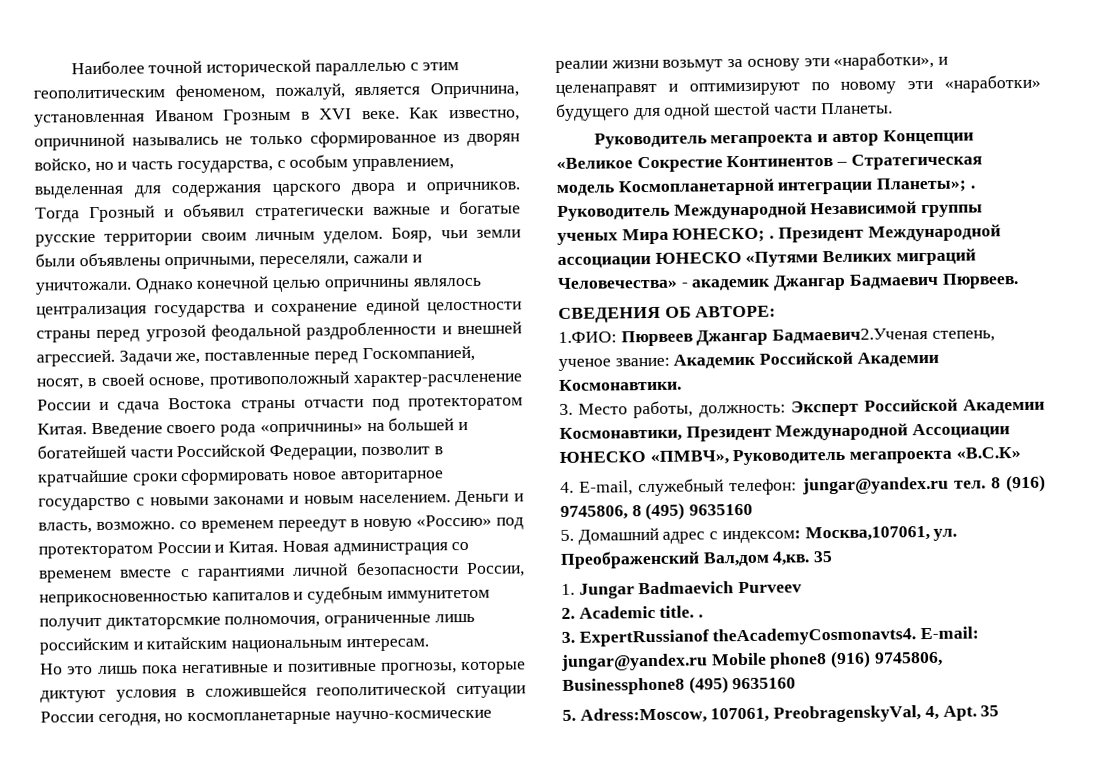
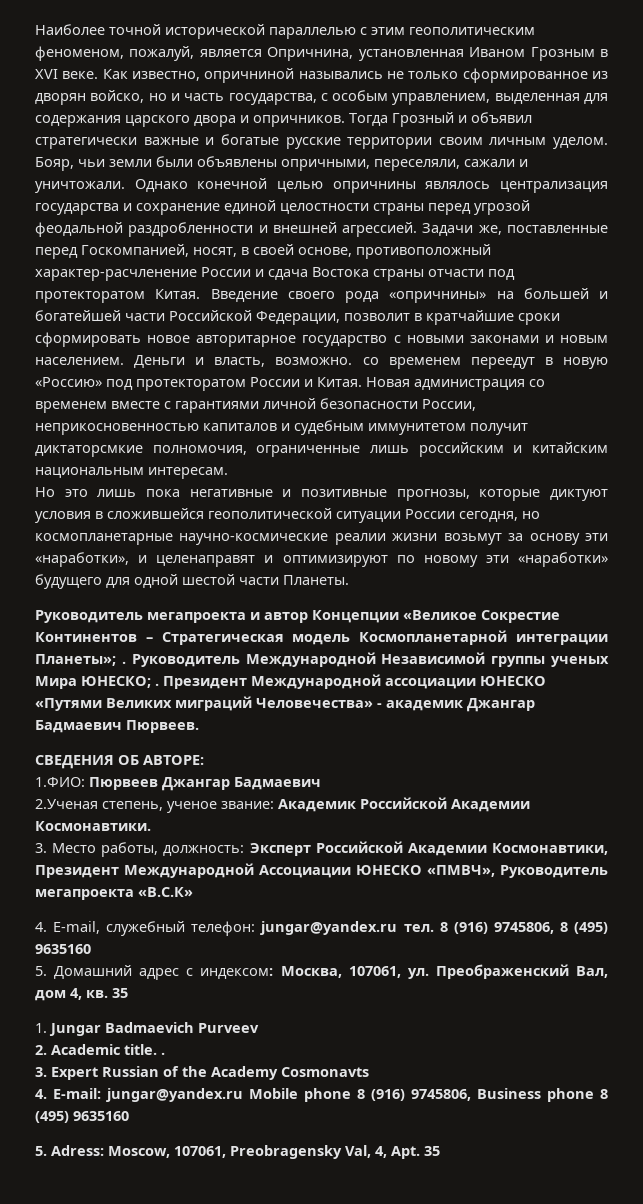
- 1.ФИО: Пюрвеев Джангар Бадмаевич2.Ученая степень, ученое звание: Академик Российской Академии Космонавтики.
+ 1.ФИО: Пюрвеев Джангар Бадмаевич
+ 2.Ученая степень, ученое звание: Академик Российской Академии Космонавтики.
- 5. Домашний адрес с индексом: Москва,107061, ул. Преображенский Вал,дом 4,кв.
+ 5. Домашний адрес с индексом: Москва, 107061, ул. Преображенский Вал, дом 4, кв.
- 3. ExpertRussianof theAcademyCosmonavts4. E-mail: jungar@yandex.ru Mobile phone8 (916) 9745806, Businessphone8 (495) 9635160
- 5. Adress:Moscow, 107061, PreobragenskyVal, 4, Apt. 35
+ 3. Expert Russian of the Academy Cosmonavts
+ 4. E-mail: jungar@yandex.ru Mobile phone 8 (916) 9745806, Business phone 8 (495) 9635160
+ 5. Adress: Moscow, 107061, Preobragensky Val, 4, Apt. 35

